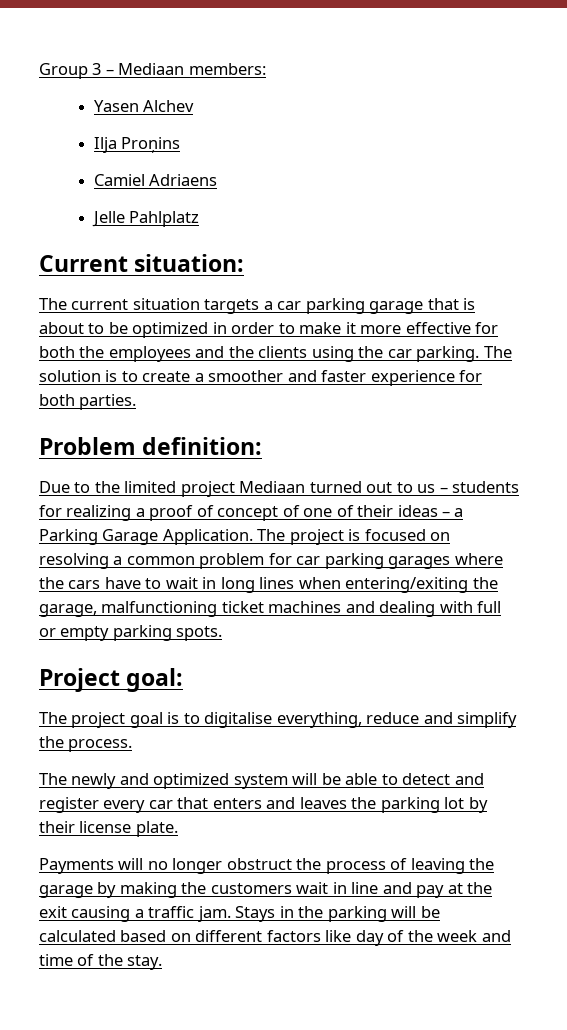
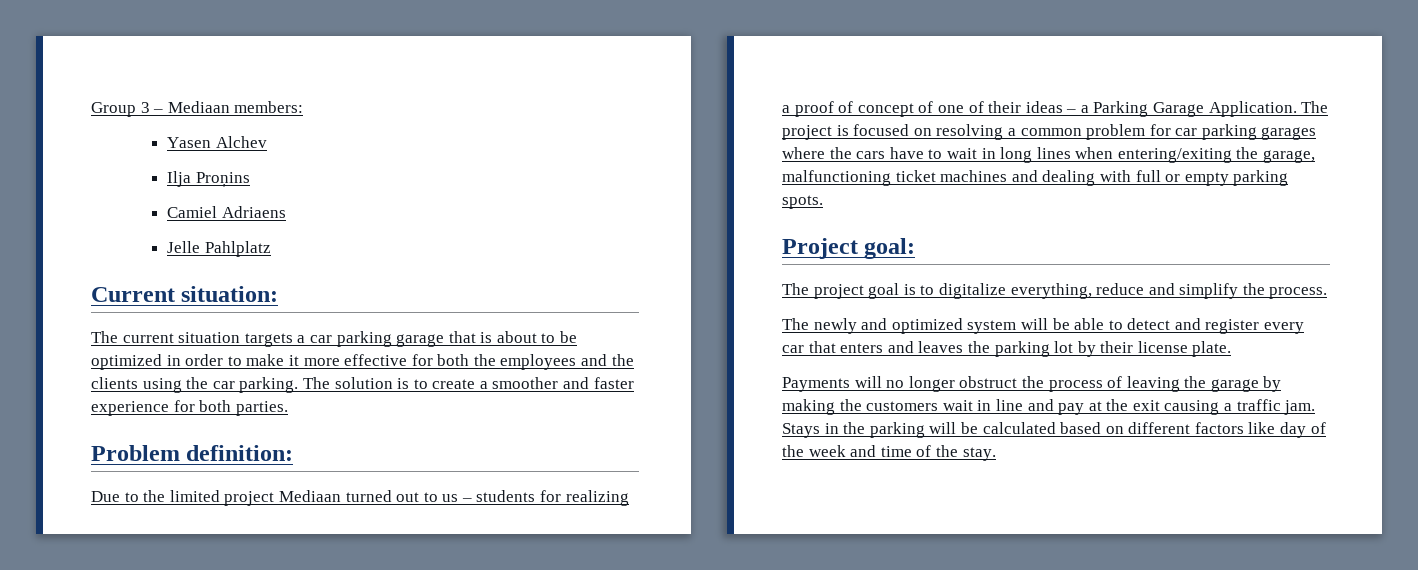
- The project goal is to digitalise everything, reduce and simplify the process.
+ The project goal is to digitalize everything, reduce and simplify the process.

